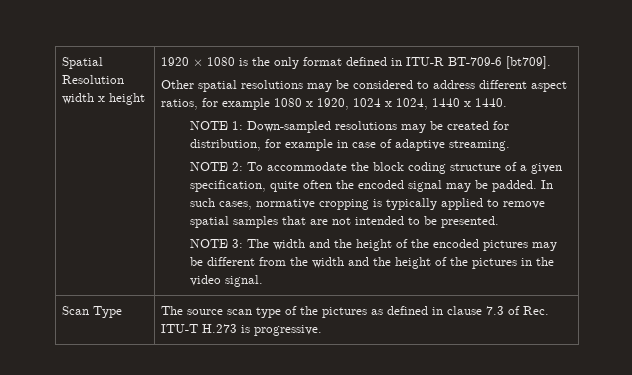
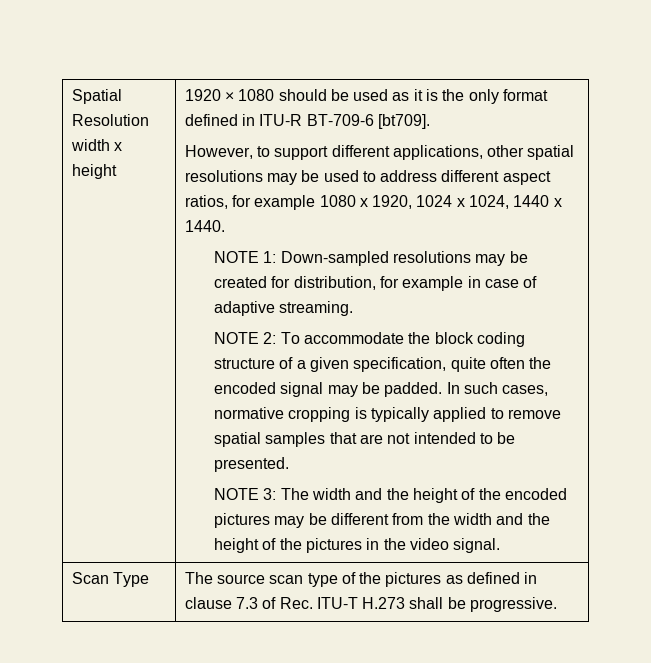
- 1920 × 1080 is the only format defined in ITU-R BT-709-6 [bt709].
+ 1920 × 1080 should be used as it is the only format defined in ITU-R BT-709-6 [bt709].
- Other spatial resolutions may be considered to address different aspect ratios, for example 1080 x 1920, 1024 x 1024, 1440 x 1440.
+ However, to support different applications, other spatial resolutions may be used to address different aspect ratios, for example 1080 x 1920, 1024 x 1024, 1440 x 1440.
- Scan Type | The source scan type of the pictures as defined in clause 7.3 of Rec. ITU-T H.273 is progressive.
+ Scan Type | The source scan type of the pictures as defined in clause 7.3 of Rec. ITU-T H.273 shall be progressive.

